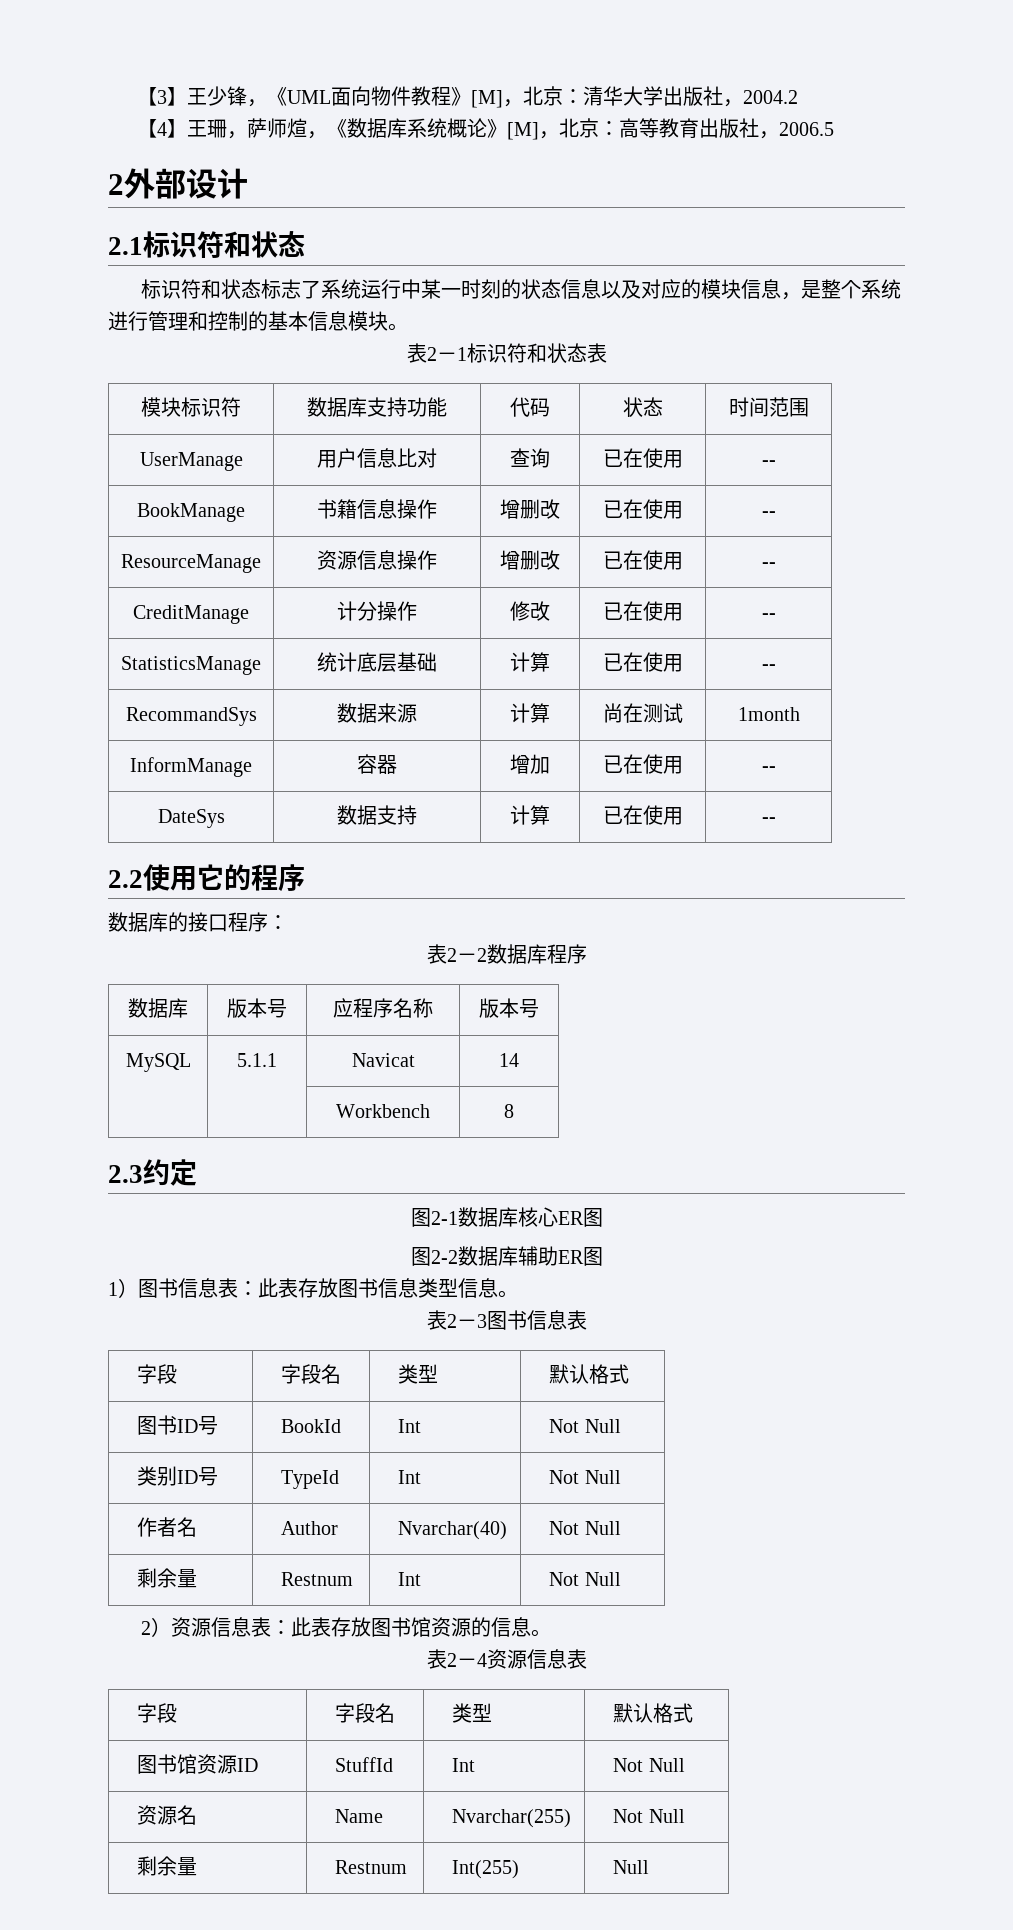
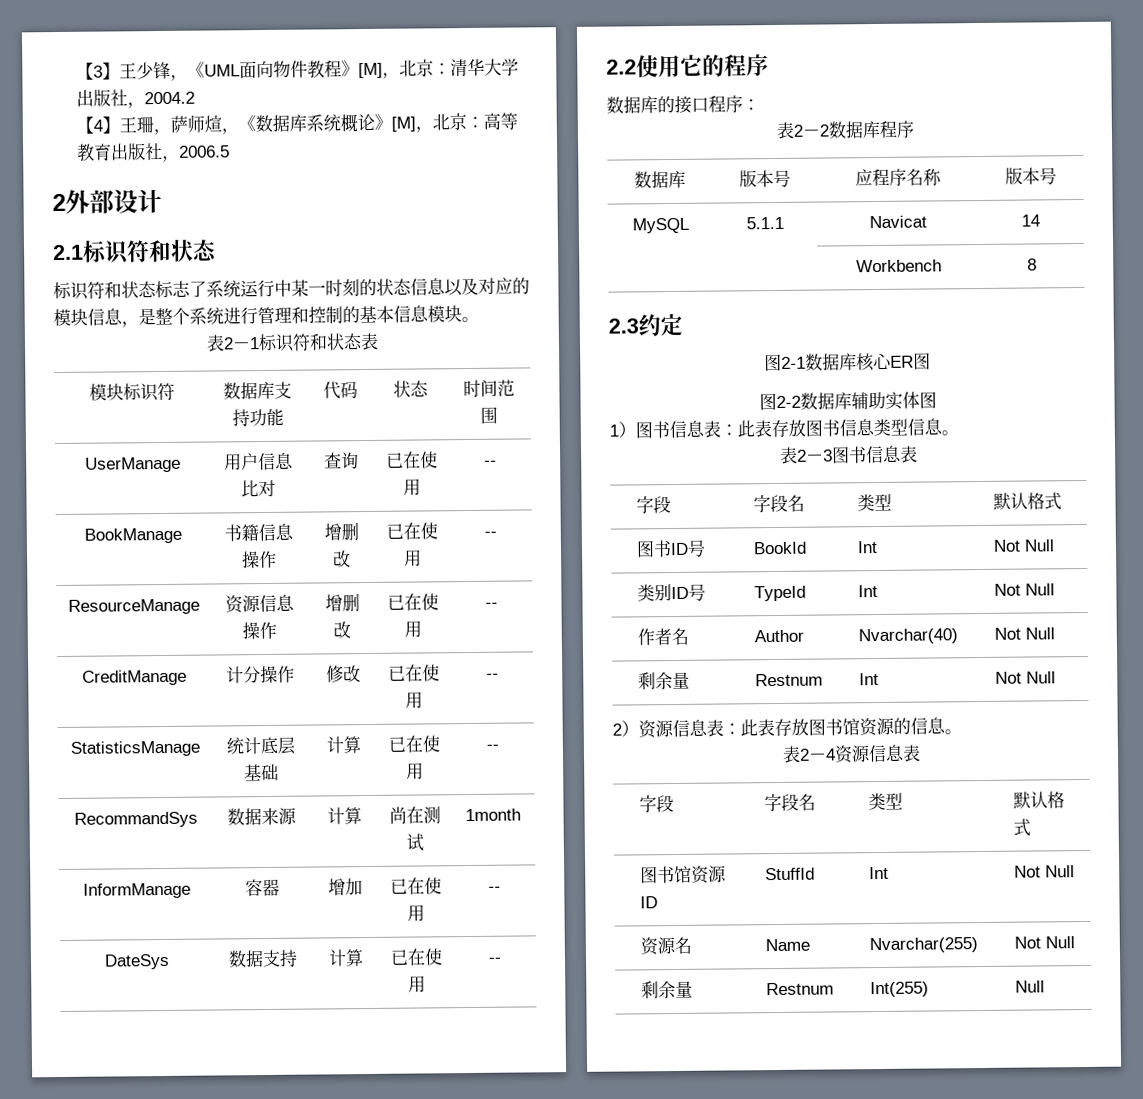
- 图2-2数据库辅助ER图
+ 图2-2数据库辅助实体图

